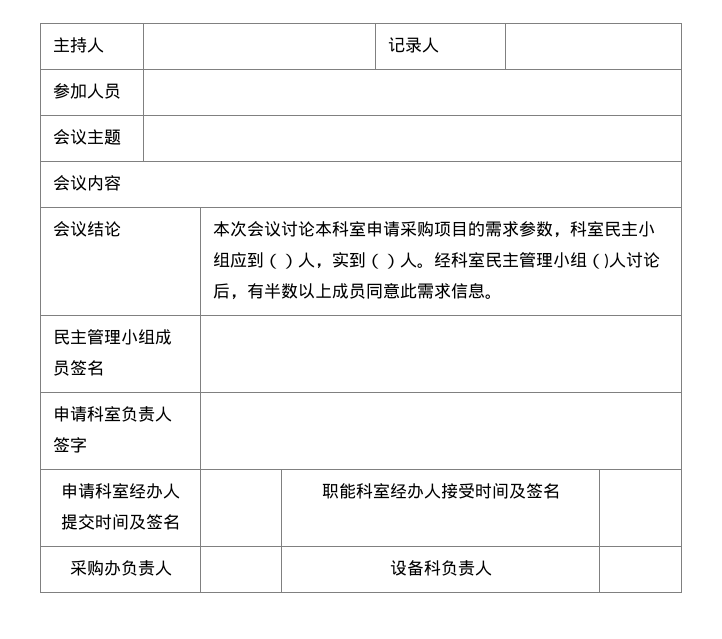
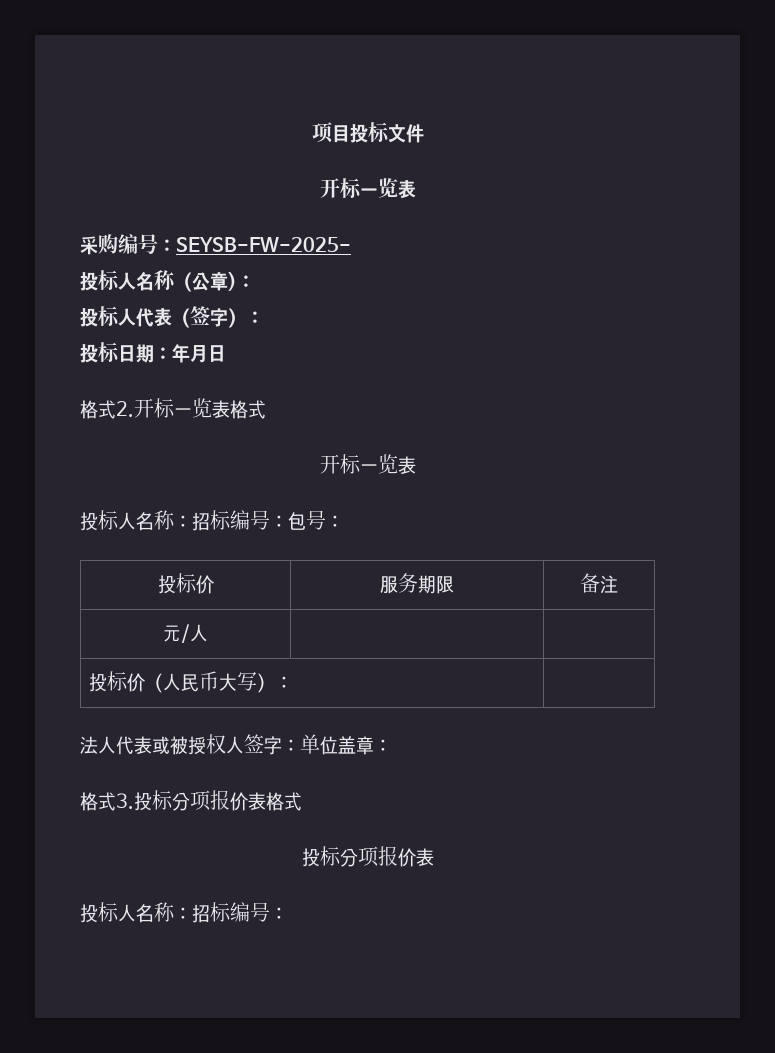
- 主持人 | | 记录人 |
- 参加人员 |
- 会议主题 |
- 会议内容
- 会议结论 | 本次会议讨论本科室申请采购项目的需求参数，科室民主小组应到（）人，实到（）人。经科室民主管理小组（)人讨论后，有半数以上成员同意此需求信息。
- 民主管理小组成员签名 |
- 申请科室负责人签字 |
- 申请科室经办人提交时间及签名 | | 职能科室经办人接受时间及签名 |
- 采购办负责人 | | 设备科负责人 |
+ 项目投标文件
+ 开标一览表
+ 采购编号：SEYSB-FW-2025-
+ 投标人名称（公章)：
+ 投标人代表（签字）：
+ 投标日期：年月日
+ 格式2.开标一览表格式
+ 开标一览表
+ 投标人名称：招标编号：包号：
+ 投标价 | 服务期限 | 备注
+ 元/人 | |
+ 投标价（人民币大写）： |
+ 法人代表或被授权人签字：单位盖章：
+ 格式3.投标分项报价表格式
+ 投标分项报价表
+ 投标人名称：招标编号：

